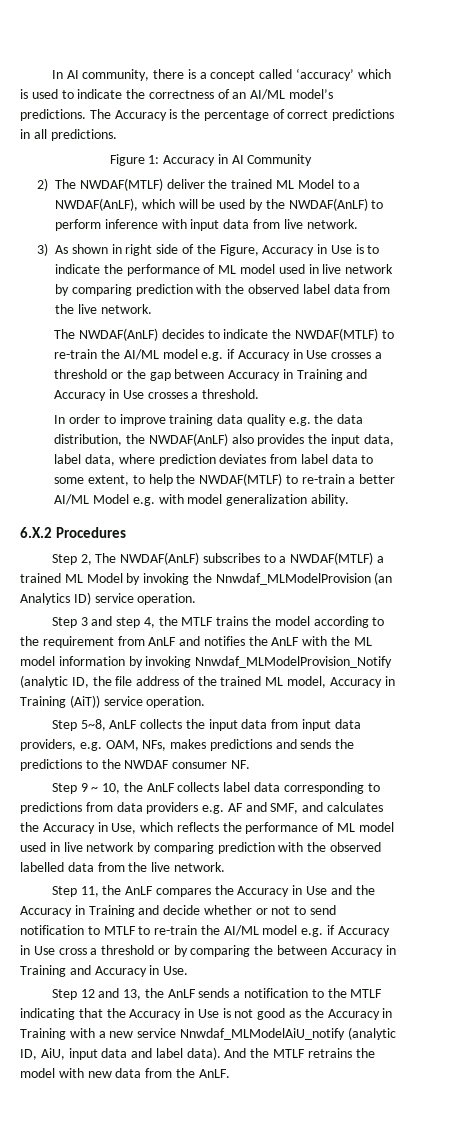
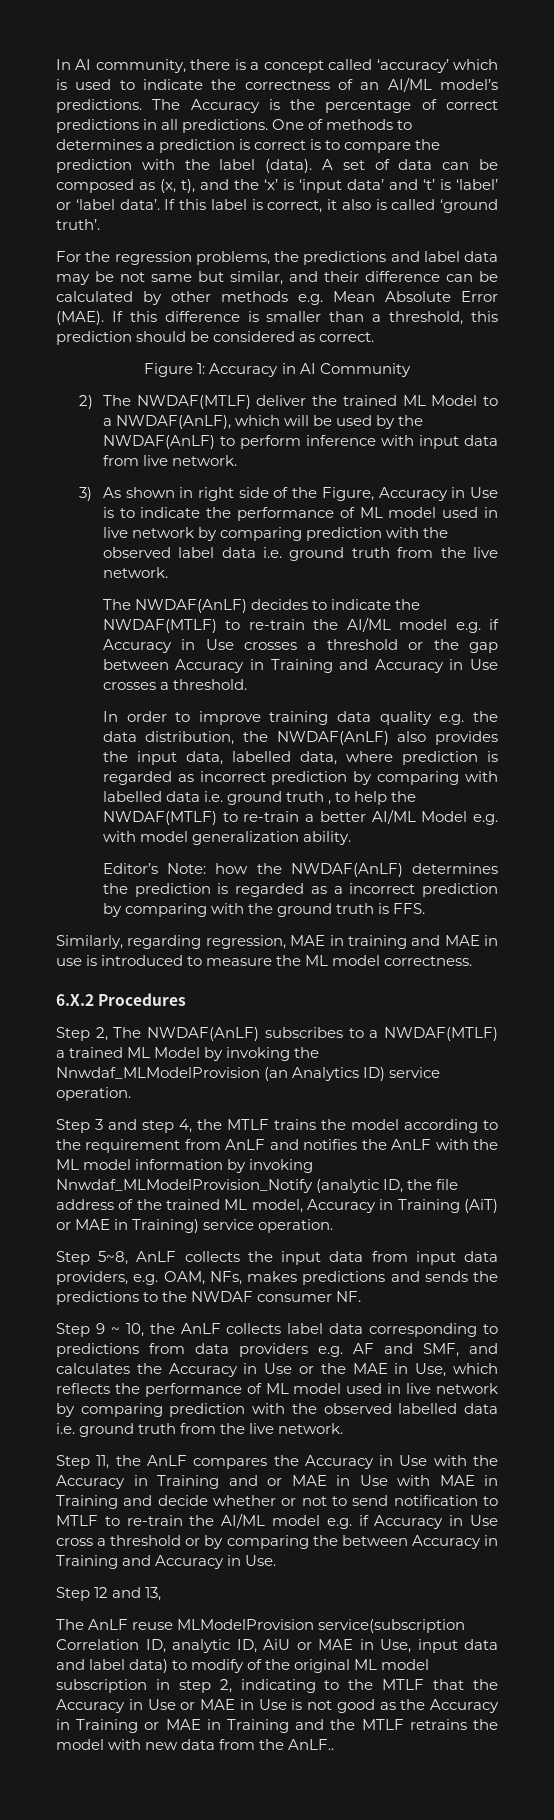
+ One of methods to determines a prediction is correct is to compare the prediction with the label (data). A set of data can be composed as (x, t), and the ‘x’ is ‘input data’ and ‘t’ is ‘label’ or ‘label data’. If this label is correct, it also is called ‘ground truth’.
+ For the regression problems, the predictions and label data may be not same but similar, and their difference can be calculated by other methods e.g. Mean Absolute Error (MAE). If this difference is smaller than a threshold, this prediction should be considered as correct.
- 3) As shown in right side of the Figure, Accuracy in Use is to indicate the performance of ML model used in live network by comparing prediction with the observed label data from the live network.
+ 3) As shown in right side of the Figure, Accuracy in Use is to indicate the performance of ML model used in live network by comparing prediction with the observed label data i.e. ground truth from the live network.
- In order to improve training data quality e.g. the data distribution, the NWDAF(AnLF) also provides the input data, label data, where prediction deviates from label data to some extent, to help the NWDAF(MTLF) to re-train a better AI/ML Model e.g. with model generalization ability.
+ In order to improve training data quality e.g. the data distribution, the NWDAF(AnLF) also provides the input data, labelled data, where prediction is regarded as incorrect prediction by comparing with labelled data i.e. ground truth , to help the NWDAF(MTLF) to re-train a better AI/ML Model e.g. with model generalization ability.
+ Editor’s Note: how the NWDAF(AnLF) determines the prediction is regarded as a incorrect prediction by comparing with the ground truth is FFS.
+ Similarly, regarding regression, MAE in training and MAE in use is introduced to measure the ML model correctness.
- Step 3 and step 4, the MTLF trains the model according to the requirement from AnLF and notifies the AnLF with the ML model information by invoking Nnwdaf_MLModelProvision_Notify (analytic ID, the file address of the trained ML model, Accuracy in Training (AiT)) service operation.
+ Step 3 and step 4, the MTLF trains the model according to the requirement from AnLF and notifies the AnLF with the ML model information by invoking Nnwdaf_MLModelProvision_Notify (analytic ID, the file address of the trained ML model, Accuracy in Training (AiT) or MAE in Training) service operation.
- Step 9 ~ 10, the AnLF collects label data corresponding to predictions from data providers e.g. AF and SMF, and calculates the Accuracy in Use, which reflects the performance of ML model used in live network by comparing prediction with the observed labelled data from the live network.
+ Step 9 ~ 10, the AnLF collects label data corresponding to predictions from data providers e.g. AF and SMF, and calculates the Accuracy in Use or the MAE in Use, which reflects the performance of ML model used in live network by comparing prediction with the observed labelled data i.e. ground truth from the live network.
- Step 11, the AnLF compares the Accuracy in Use and the Accuracy in Training and decide whether or not to send notification to MTLF to re-train the AI/ML model e.g. if Accuracy in Use cross a threshold or by comparing the between Accuracy in Training and Accuracy in Use.
+ Step 11, the AnLF compares the Accuracy in Use with the Accuracy in Training and or MAE in Use with MAE in Training and decide whether or not to send notification to MTLF to re-train the AI/ML model e.g. if Accuracy in Use cross a threshold or by comparing the between Accuracy in Training and Accuracy in Use.
- Step 12 and 13, the AnLF sends a notification to the MTLF indicating that the Accuracy in Use is not good as the Accuracy in Training with a new service Nnwdaf_MLModelAiU_notify (analytic ID, AiU, input data and label data). And the MTLF retrains the model with new data from the AnLF.
+ Step 12 and 13,
+ The AnLF reuse MLModelProvision service(subscription Correlation ID, analytic ID, AiU or MAE in Use, input data and label data) to modify of the original ML model subscription in step 2, indicating to the MTLF that the Accuracy in Use or MAE in Use is not good as the Accuracy in Training or MAE in Training and the MTLF retrains the model with new data from the AnLF..

